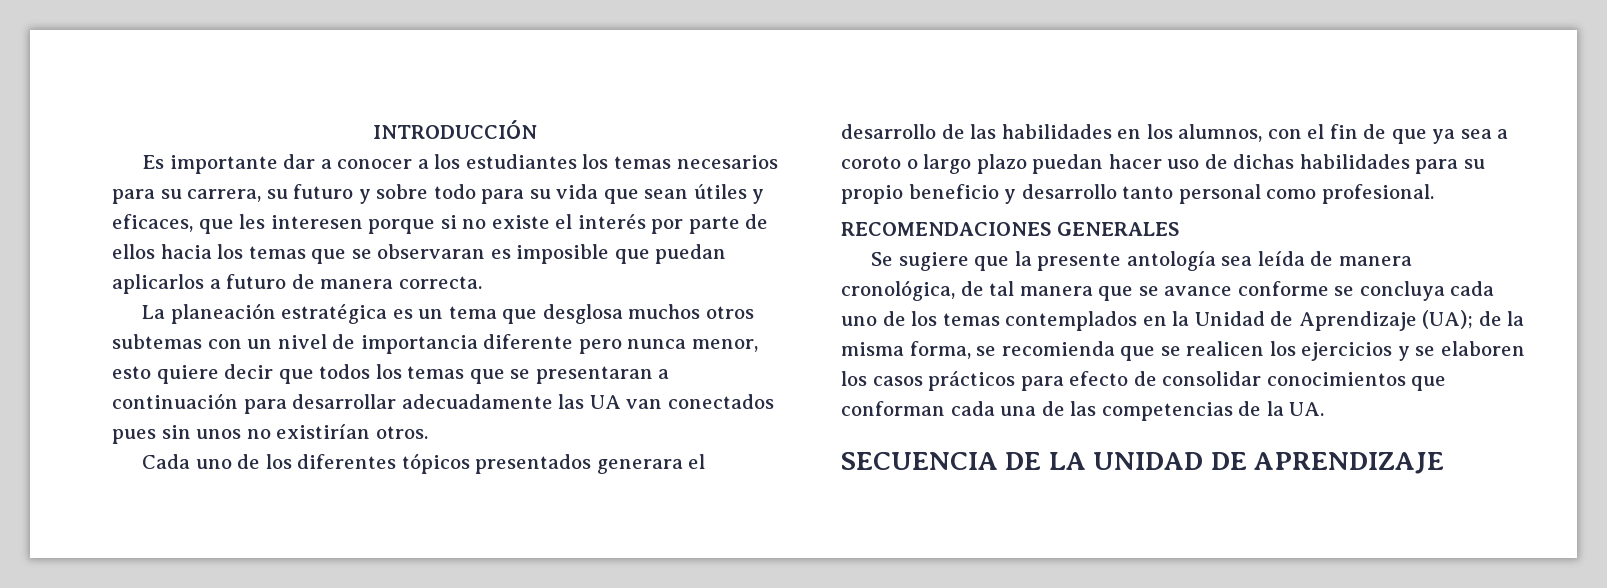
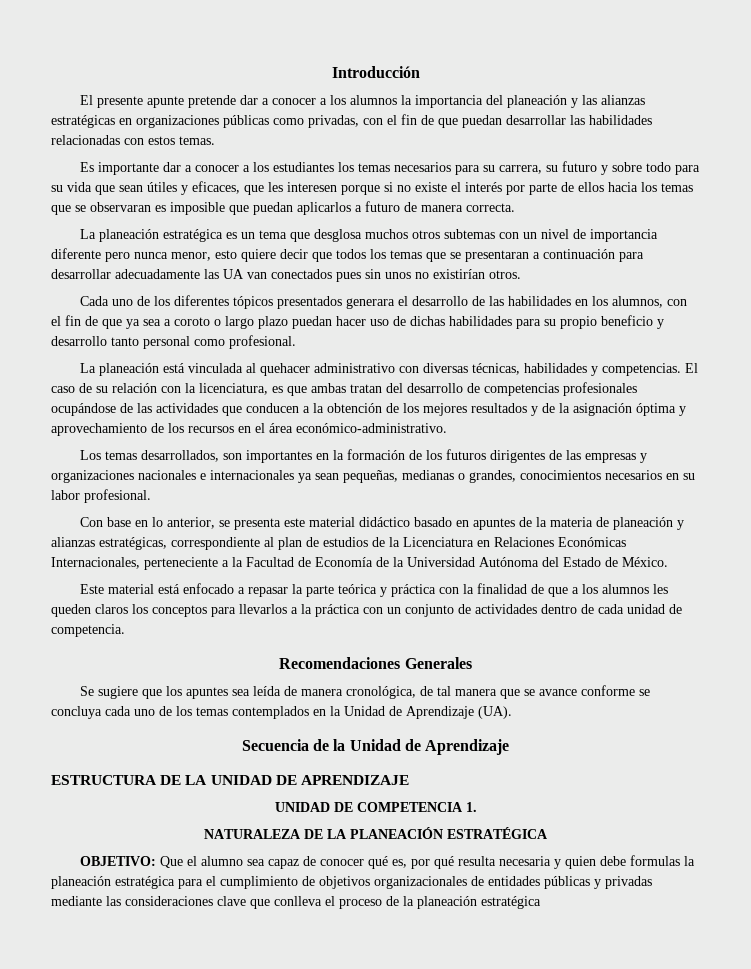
- INTRODUCCIÓN
+ Introducción
+ El presente apunte pretende dar a conocer a los alumnos la importancia del planeación y las alianzas estratégicas en organizaciones públicas como privadas, con el fin de que puedan desarrollar las habilidades relacionadas con estos temas.
- RECOMENDACIONES GENERALES
+ La planeación está vinculada al quehacer administrativo con diversas técnicas, habilidades y competencias. El caso de su relación con la licenciatura, es que ambas tratan del desarrollo de competencias profesionales ocupándose de las actividades que conducen a la obtención de los mejores resultados y de la asignación óptima y aprovechamiento de los recursos en el área económico-administrativo.
+ Los temas desarrollados, son importantes en la formación de los futuros dirigentes de las empresas y organizaciones nacionales e internacionales ya sean pequeñas, medianas o grandes, conocimientos necesarios en su labor profesional.
+ Con base en lo anterior, se presenta este material didáctico basado en apuntes de la materia de planeación y alianzas estratégicas, correspondiente al plan de estudios de la Licenciatura en Relaciones Económicas Internacionales, perteneciente a la Facultad de Economía de la Universidad Autónoma del Estado de México.
+ Este material está enfocado a repasar la parte teórica y práctica con la finalidad de que a los alumnos les queden claros los conceptos para llevarlos a la práctica con un conjunto de actividades dentro de cada unidad de competencia.
+ Recomendaciones Generales
- Se sugiere que la presente antología sea leída de manera cronológica, de tal manera que se avance conforme se concluya cada uno de los temas contemplados en la Unidad de Aprendizaje (UA); de la misma forma, se recomienda que se realicen los ejercicios y se elaboren los casos prácticos para efecto de consolidar conocimientos que conforman cada una de las competencias de la UA.
- SECUENCIA DE LA UNIDAD DE APRENDIZAJE
+ Se sugiere que los apuntes sea leída de manera cronológica, de tal manera que se avance conforme se concluya cada uno de los temas contemplados en la Unidad de Aprendizaje (UA).
+ Secuencia de la Unidad de Aprendizaje
+ ESTRUCTURA DE LA UNIDAD DE APRENDIZAJE
+ UNIDAD DE COMPETENCIA 1.
+ NATURALEZA DE LA PLANEACIÓN ESTRATÉGICA
+ OBJETIVO: Que el alumno sea capaz de conocer qué es, por qué resulta necesaria y quien debe formulas la planeación estratégica para el cumplimiento de objetivos organizacionales de entidades públicas y privadas mediante las consideraciones clave que conlleva el proceso de la planeación estratégica

